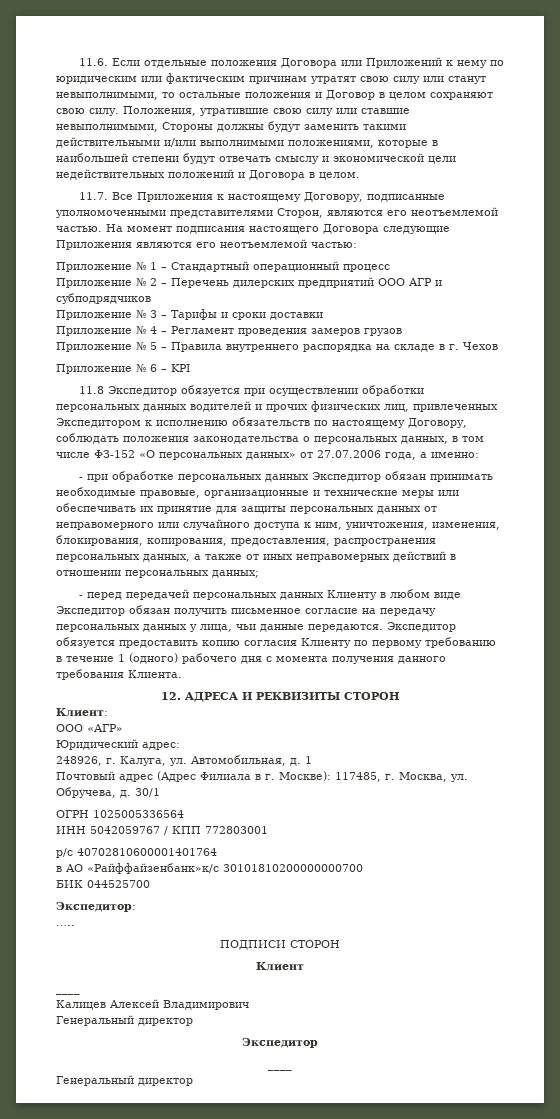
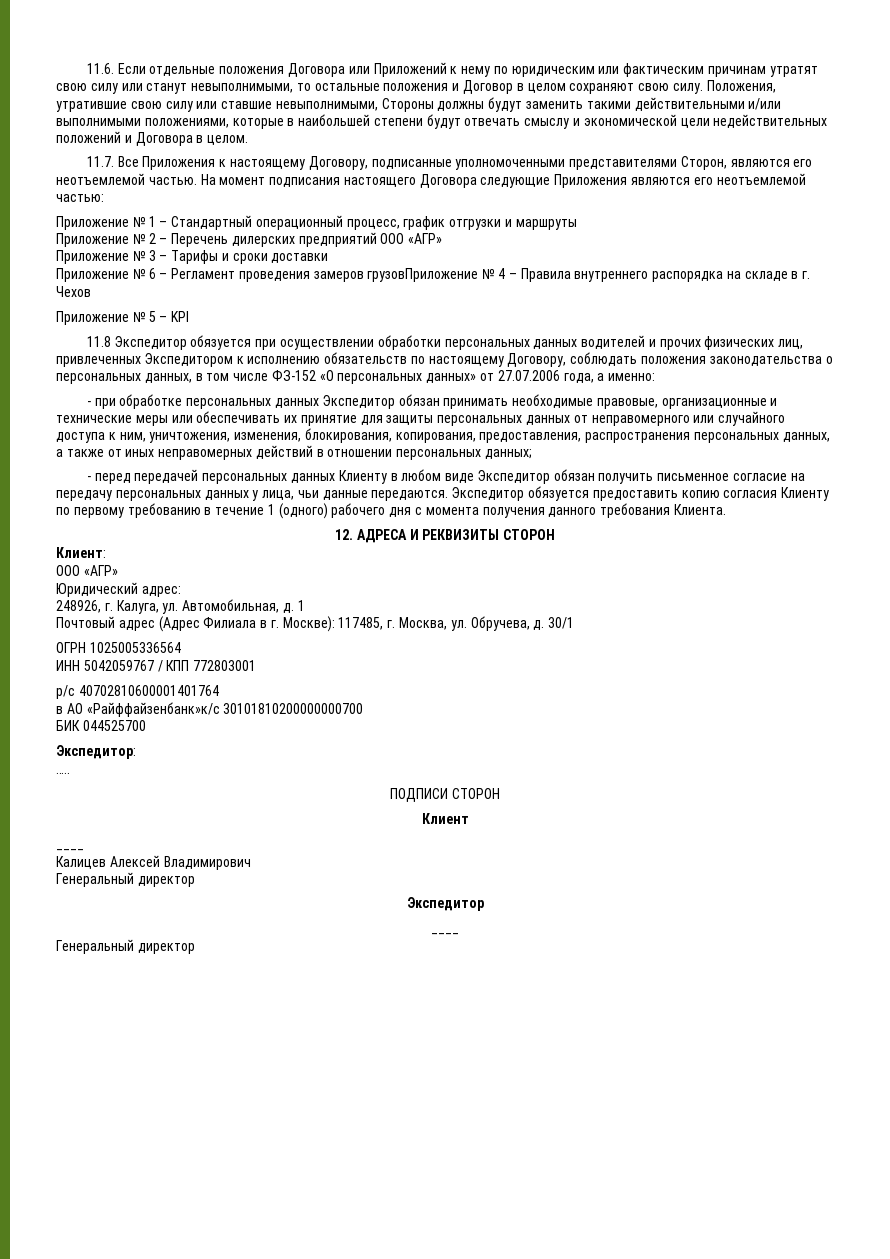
- Приложение № 1 – Стандартный операционный процесс
+ Приложение № 1 – Стандартный операционный процесс, график отгрузки и маршруты
- Приложение № 2 – Перечень дилерских предприятий ООО АГР и субподрядчиков
+ Приложение № 2 – Перечень дилерских предприятий ООО «АГР»
- Приложение № 4 – Регламент проведения замеров грузов
- Приложение № 5 – Правила внутреннего распорядка на складе в г. Чехов
+ Приложение № 6 – Регламент проведения замеров грузовПриложение № 4 – Правила внутреннего распорядка на складе в г. Чехов
- Приложение № 6 – KPI
+ Приложение № 5 – KPI

